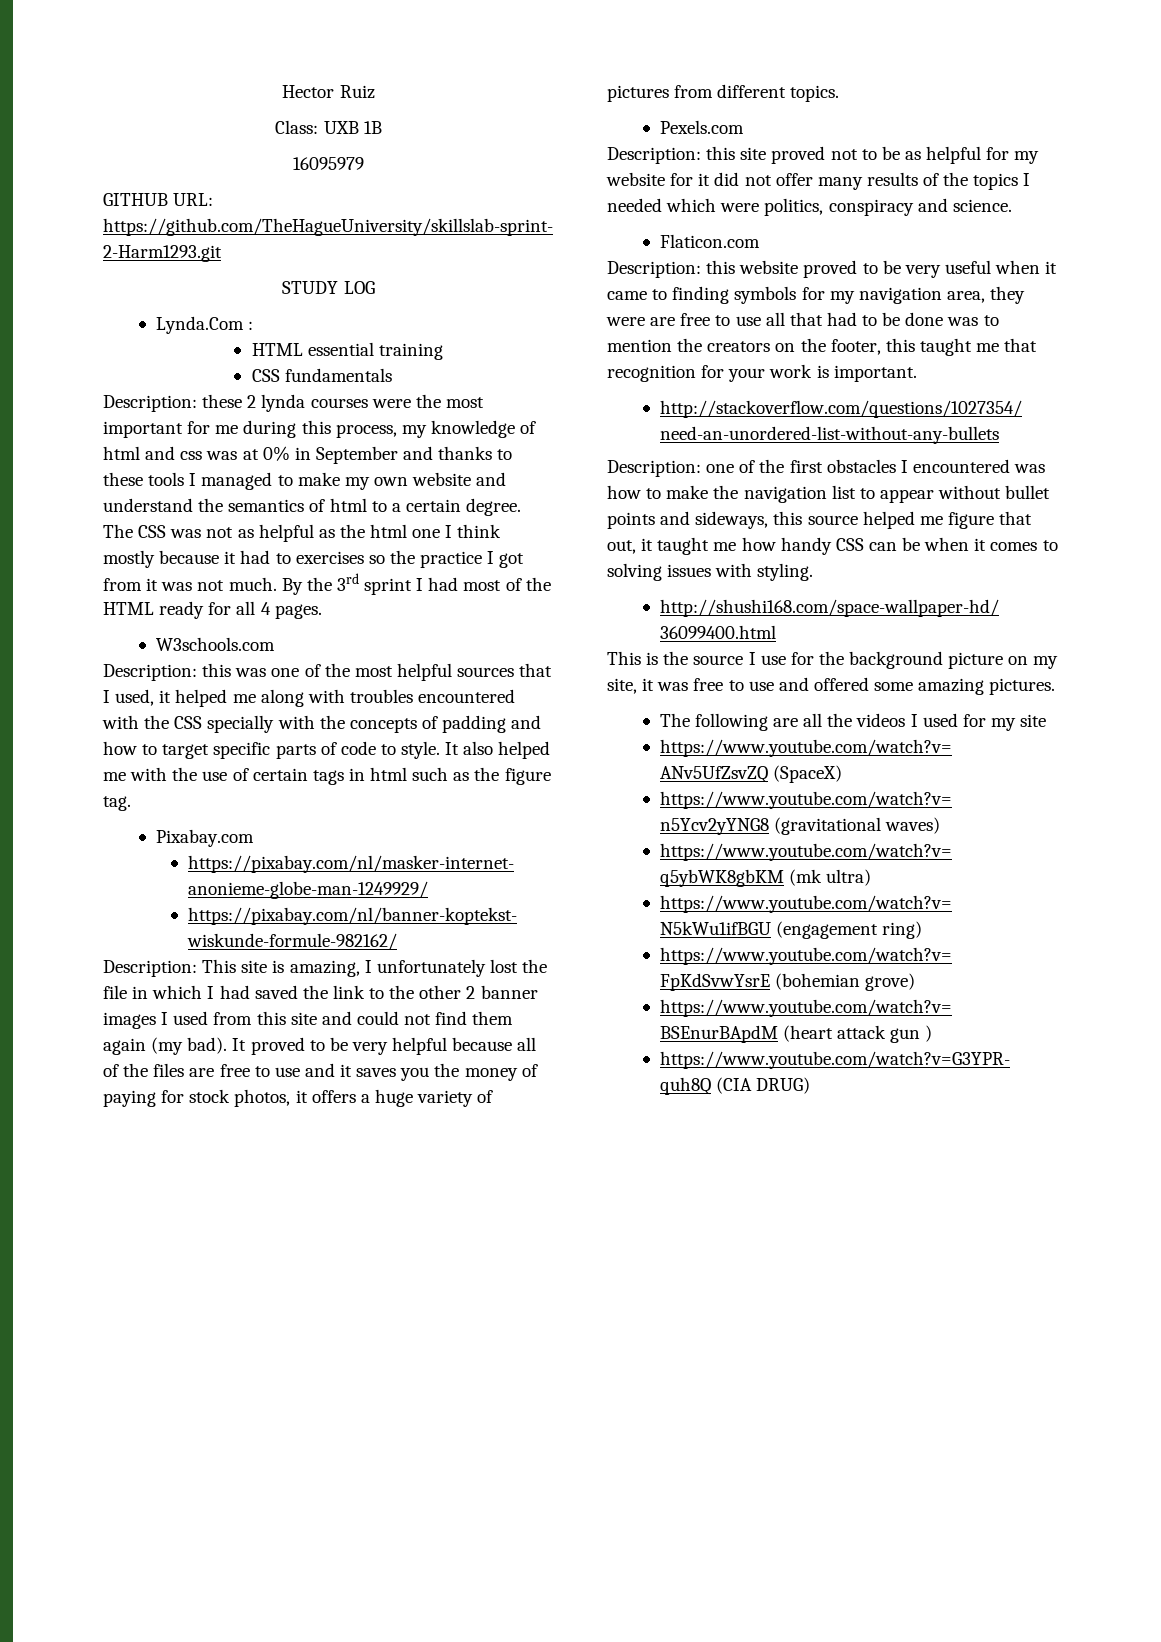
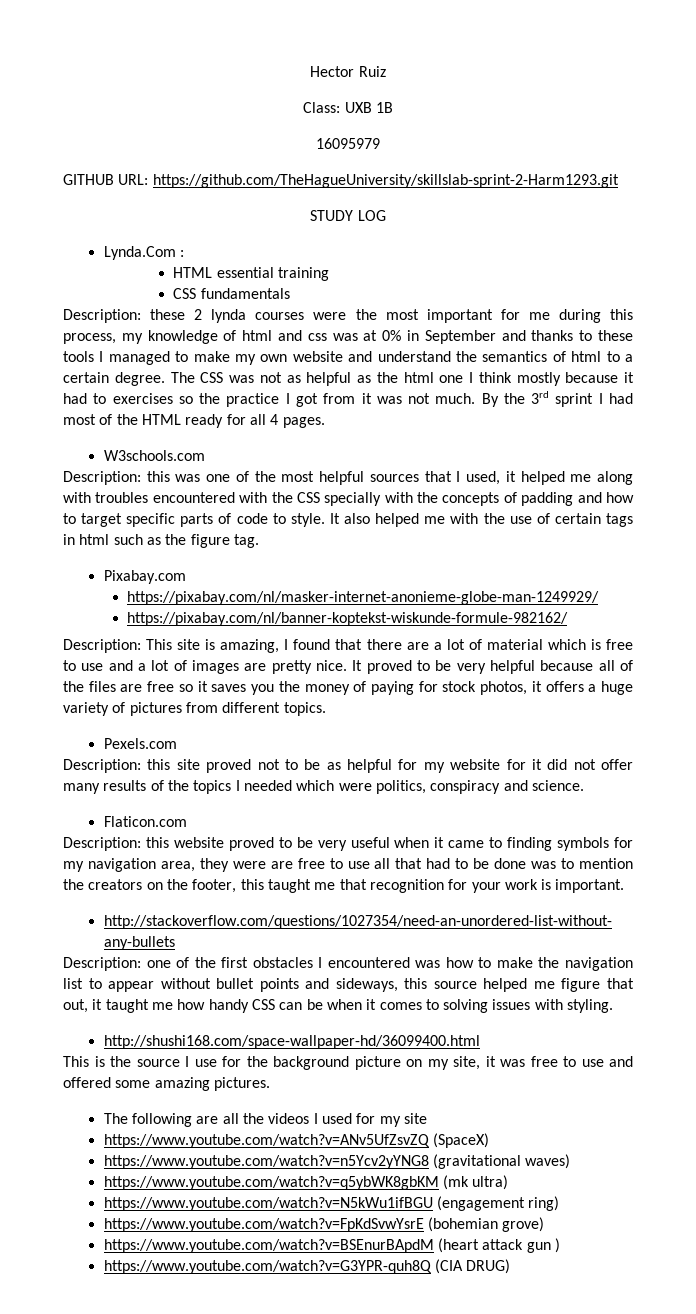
- Description: This site is amazing, I unfortunately lost the file in which I had saved the link to the other 2 banner images I used from this site and could not find them again (my bad).
+ Description: This site is amazing, I found that there are a lot of material which is free to use and a lot of images are pretty nice.
- It proved to be very helpful because all of the files are free to use and it saves you the money of paying for stock photos, it offers a huge variety of pictures from different topics.
+ It proved to be very helpful because all of the files are free so it saves you the money of paying for stock photos, it offers a huge variety of pictures from different topics.

